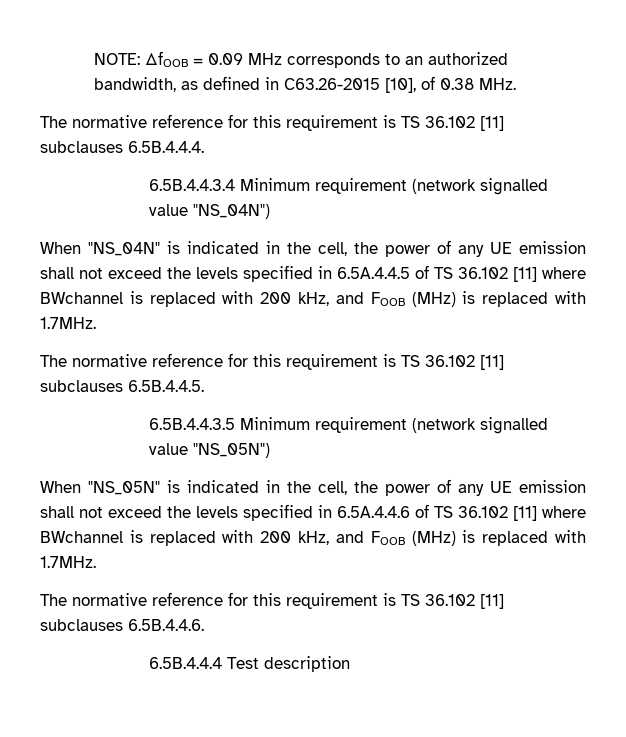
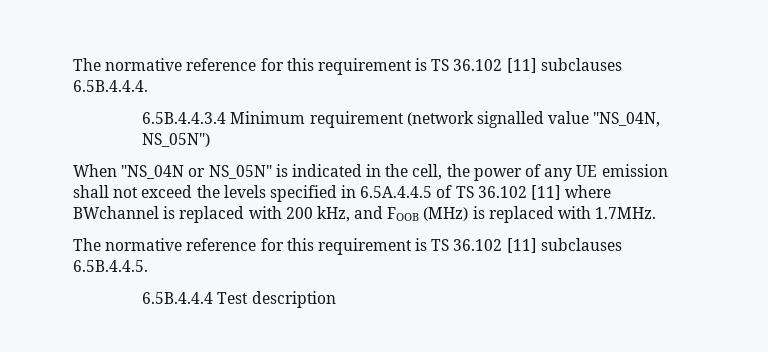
- NOTE: ΔfOOB = 0.09 MHz corresponds to an authorized bandwidth, as defined in C63.26-2015 [10], of 0.38 MHz.
- 6.5B.4.4.3.4 Minimum requirement (network signalled value "NS_04N")
- When "NS_04N" is indicated in the cell, the power of any UE emission shall not exceed the levels specified in 6.5A.4.4.5 of TS 36.102 [11] where BWchannel is replaced with 200 kHz, and FOOB (MHz) is replaced with 1.7MHz.
+ 6.5B.4.4.3.4 Minimum requirement (network signalled value "NS_04N, NS_05N")
+ When "NS_04N or NS_05N" is indicated in the cell, the power of any UE emission shall not exceed the levels specified in 6.5A.4.4.5 of TS 36.102 [11] where BWchannel is replaced with 200 kHz, and FOOB (MHz) is replaced with 1.7MHz.
- 6.5B.4.4.3.5 Minimum requirement (network signalled value "NS_05N")
- When "NS_05N" is indicated in the cell, the power of any UE emission shall not exceed the levels specified in 6.5A.4.4.6 of TS 36.102 [11] where BWchannel is replaced with 200 kHz, and FOOB (MHz) is replaced with 1.7MHz.
- The normative reference for this requirement is TS 36.102 [11] subclauses 6.5B.4.4.6.

